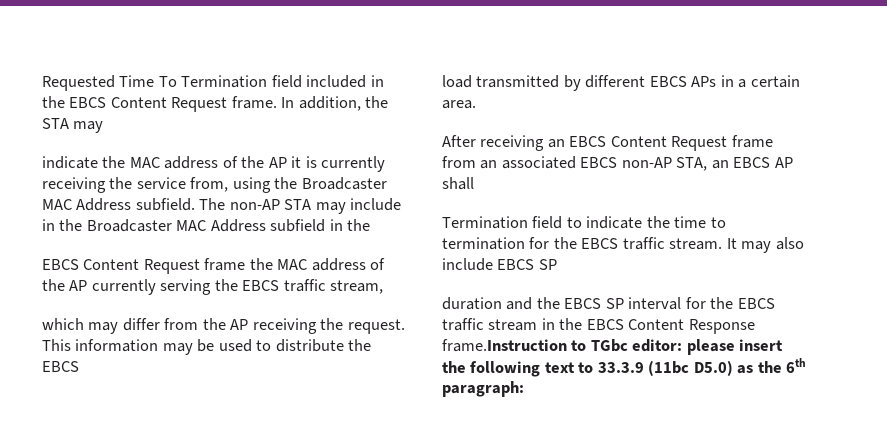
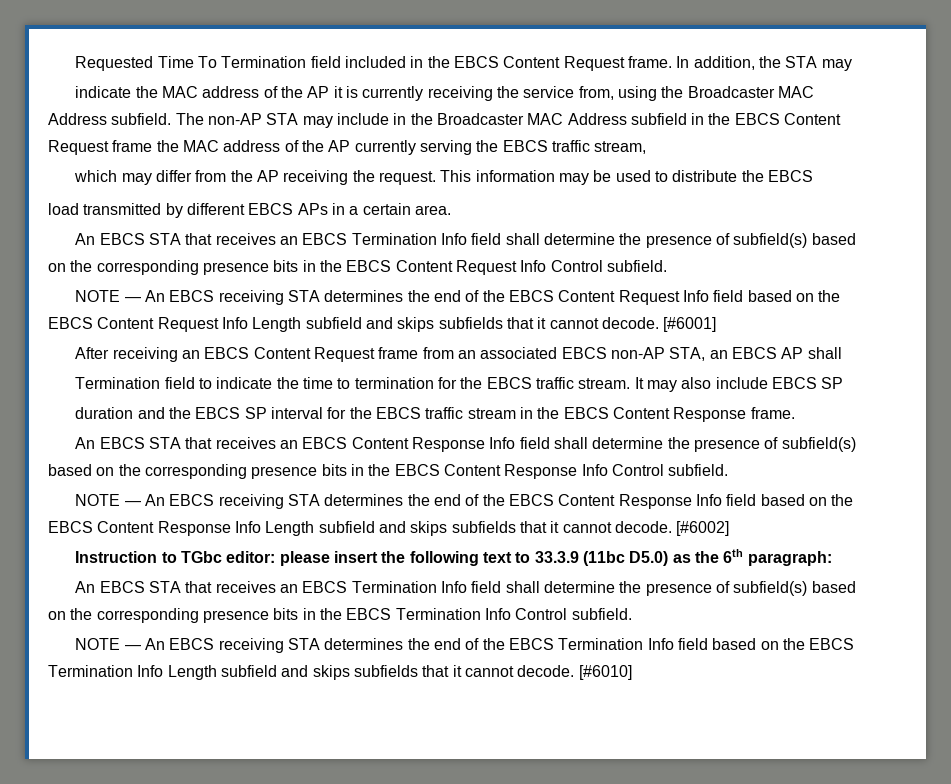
- The non-AP STA may include in the Broadcaster MAC Address subfield in the
- EBCS Content Request frame the MAC address of the AP currently serving the EBCS traffic stream,
+ The non-AP STA may include in the Broadcaster MAC Address subfield in the EBCS Content Request frame the MAC address of the AP currently serving the EBCS traffic stream,
+ An EBCS STA that receives an EBCS Termination Info field shall determine the presence of subfield(s) based on the corresponding presence bits in the EBCS Content Request Info Control subfield.
+ NOTE — An EBCS receiving STA determines the end of the EBCS Content Request Info field based on the EBCS Content Request Info Length subfield and skips subfields that it cannot decode. [#6001]
- duration and the EBCS SP interval for the EBCS traffic stream in the EBCS Content Response frame.Instruction to TGbc editor: please insert the following text to 33.3.9 (11bc D5.0) as the 6th paragraph:
+ duration and the EBCS SP interval for the EBCS traffic stream in the EBCS Content Response frame.
+ An EBCS STA that receives an EBCS Content Response Info field shall determine the presence of subfield(s) based on the corresponding presence bits in the EBCS Content Response Info Control subfield.
+ NOTE — An EBCS receiving STA determines the end of the EBCS Content Response Info field based on the EBCS Content Response Info Length subfield and skips subfields that it cannot decode. [#6002]
+ Instruction to TGbc editor: please insert the following text to 33.3.9 (11bc D5.0) as the 6th paragraph:
+ An EBCS STA that receives an EBCS Termination Info field shall determine the presence of subfield(s) based on the corresponding presence bits in the EBCS Termination Info Control subfield.
+ NOTE — An EBCS receiving STA determines the end of the EBCS Termination Info field based on the EBCS Termination Info Length subfield and skips subfields that it cannot decode. [#6010]

